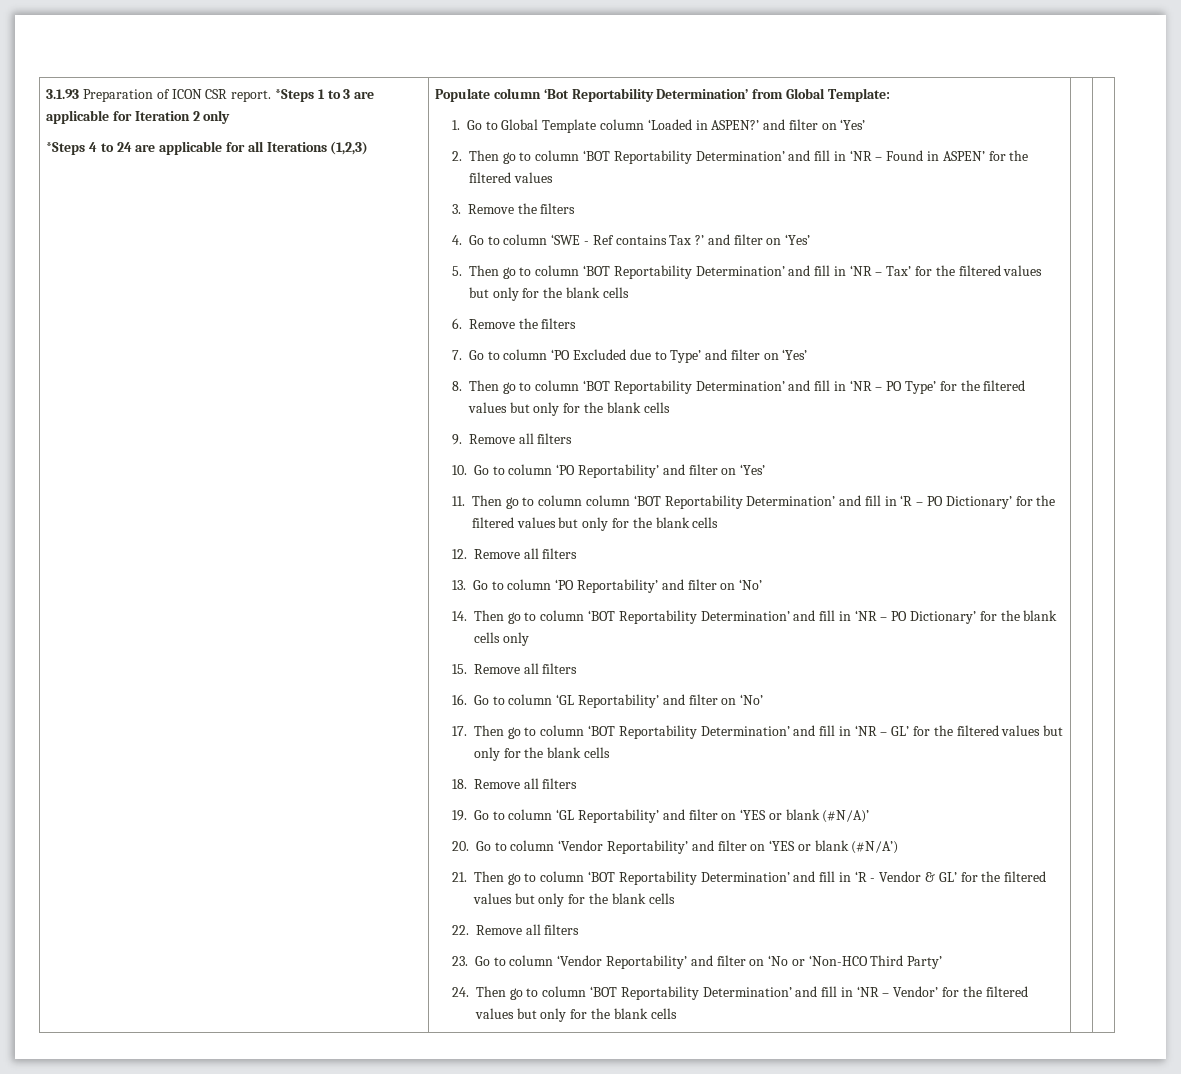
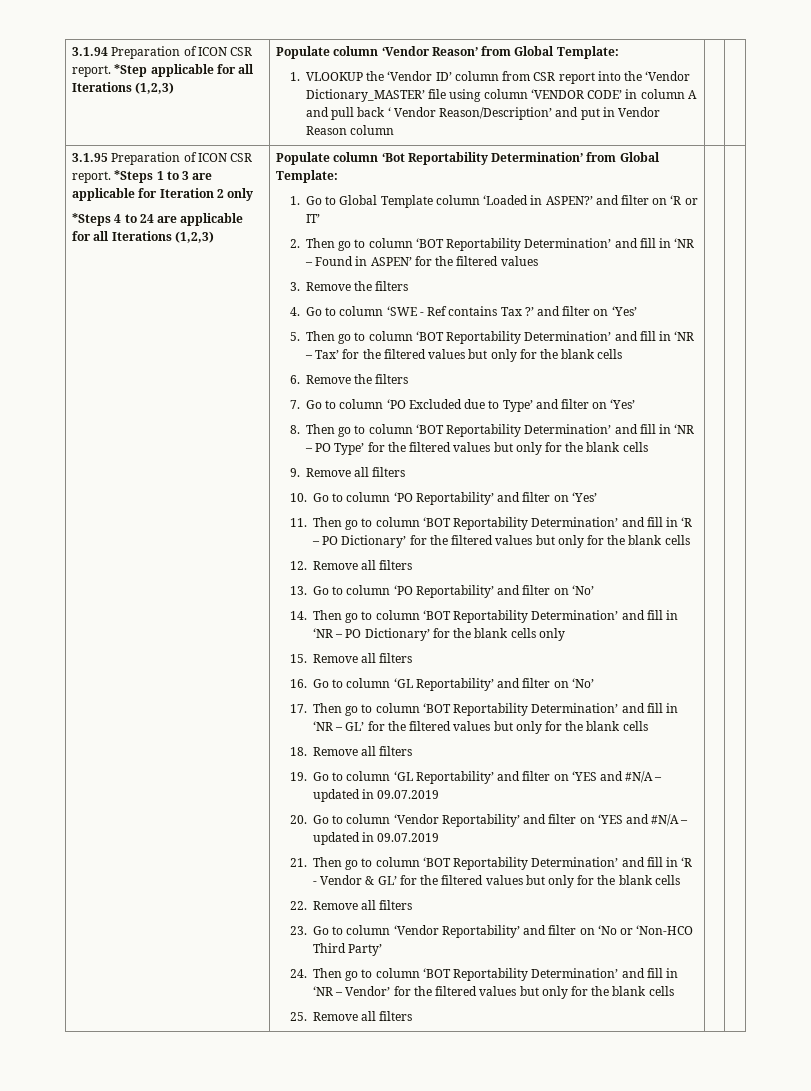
- 3.1.93 Preparation of ICON CSR report.
+ 3.1.94 Preparation of ICON CSR report. *Step applicable for all Iterations (1,2,3) | Populate column ‘Vendor Reason’ from Global Template:
+ 1. VLOOKUP the ‘Vendor ID’ column from CSR report into the ‘Vendor Dictionary_MASTER’ file using column ‘VENDOR CODE’ in column A and pull back ‘ Vendor Reason/Description’ and put in Vendor Reason column | |
+ 3.1.95 Preparation of ICON CSR report.
- 1. Go to Global Template column ‘Loaded in ASPEN?’ and filter on ‘Yes’
+ 1. Go to Global Template column ‘Loaded in ASPEN?’ and filter on ‘R or IT’
- 11. Then go to column column ‘BOT Reportability Determination’ and fill in ‘R – PO Dictionary’ for the filtered values but only for the blank cells
+ 11. Then go to column ‘BOT Reportability Determination’ and fill in ‘R – PO Dictionary’ for the filtered values but only for the blank cells
- 19. Go to column ‘GL Reportability’ and filter on ‘YES or blank (#N/A)’
+ 19. Go to column ‘GL Reportability’ and filter on ‘YES and #N/A – updated in 09.07.2019
- 20. Go to column ‘Vendor Reportability’ and filter on ‘YES or blank (#N/A’)
+ 20. Go to column ‘Vendor Reportability’ and filter on ‘YES and #N/A – updated in 09.07.2019
+ 25. Remove all filters

